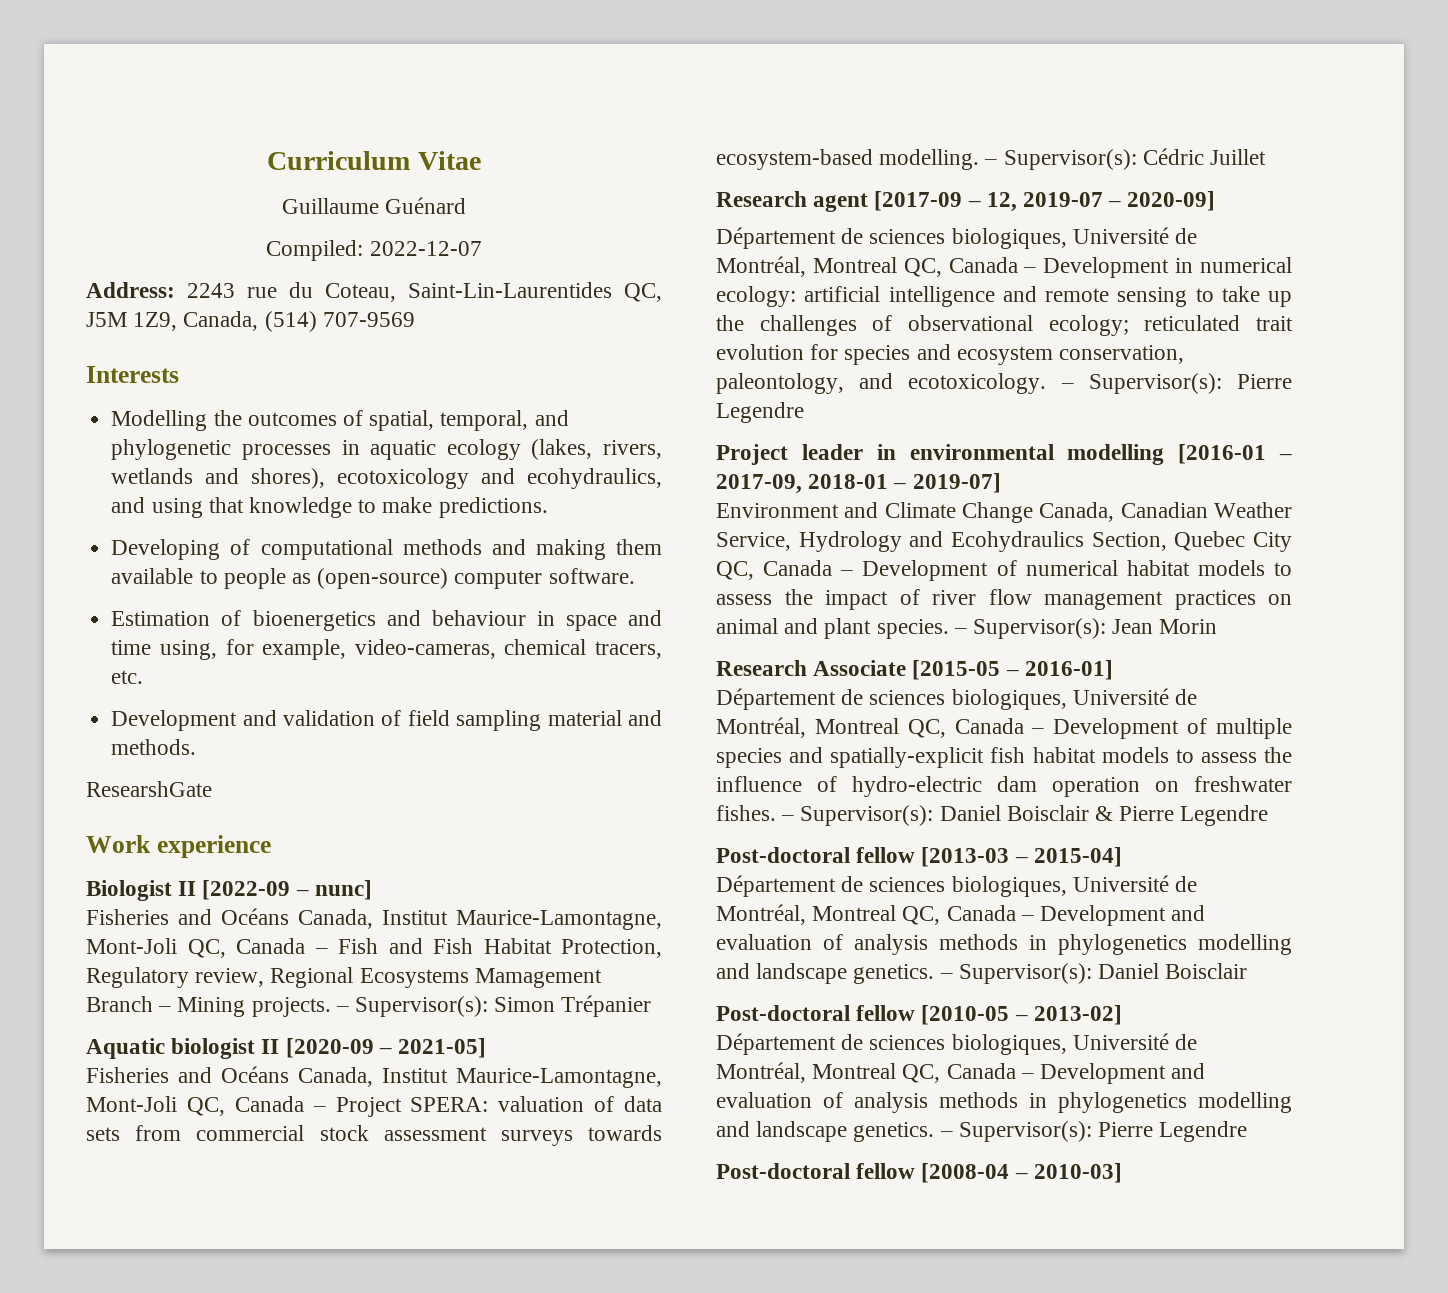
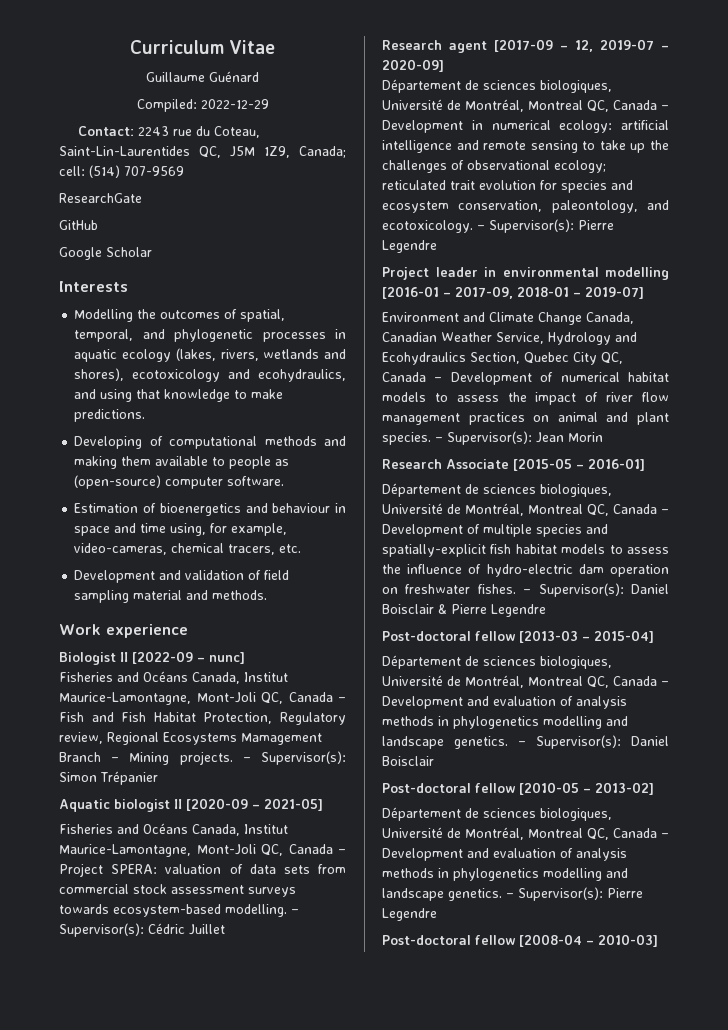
- Compiled: 2022-12-07
- Address: 2243 rue du Coteau, Saint-Lin-Laurentides QC, J5M 1Z9, Canada, (514) 707-9569
+ Compiled: 2022-12-29
+ Contact: 2243 rue du Coteau, Saint-Lin-Laurentides QC, J5M 1Z9, Canada; cell: (514) 707-9569
+ ResearchGate
+ GitHub
+ Google Scholar
- ResearshGate

